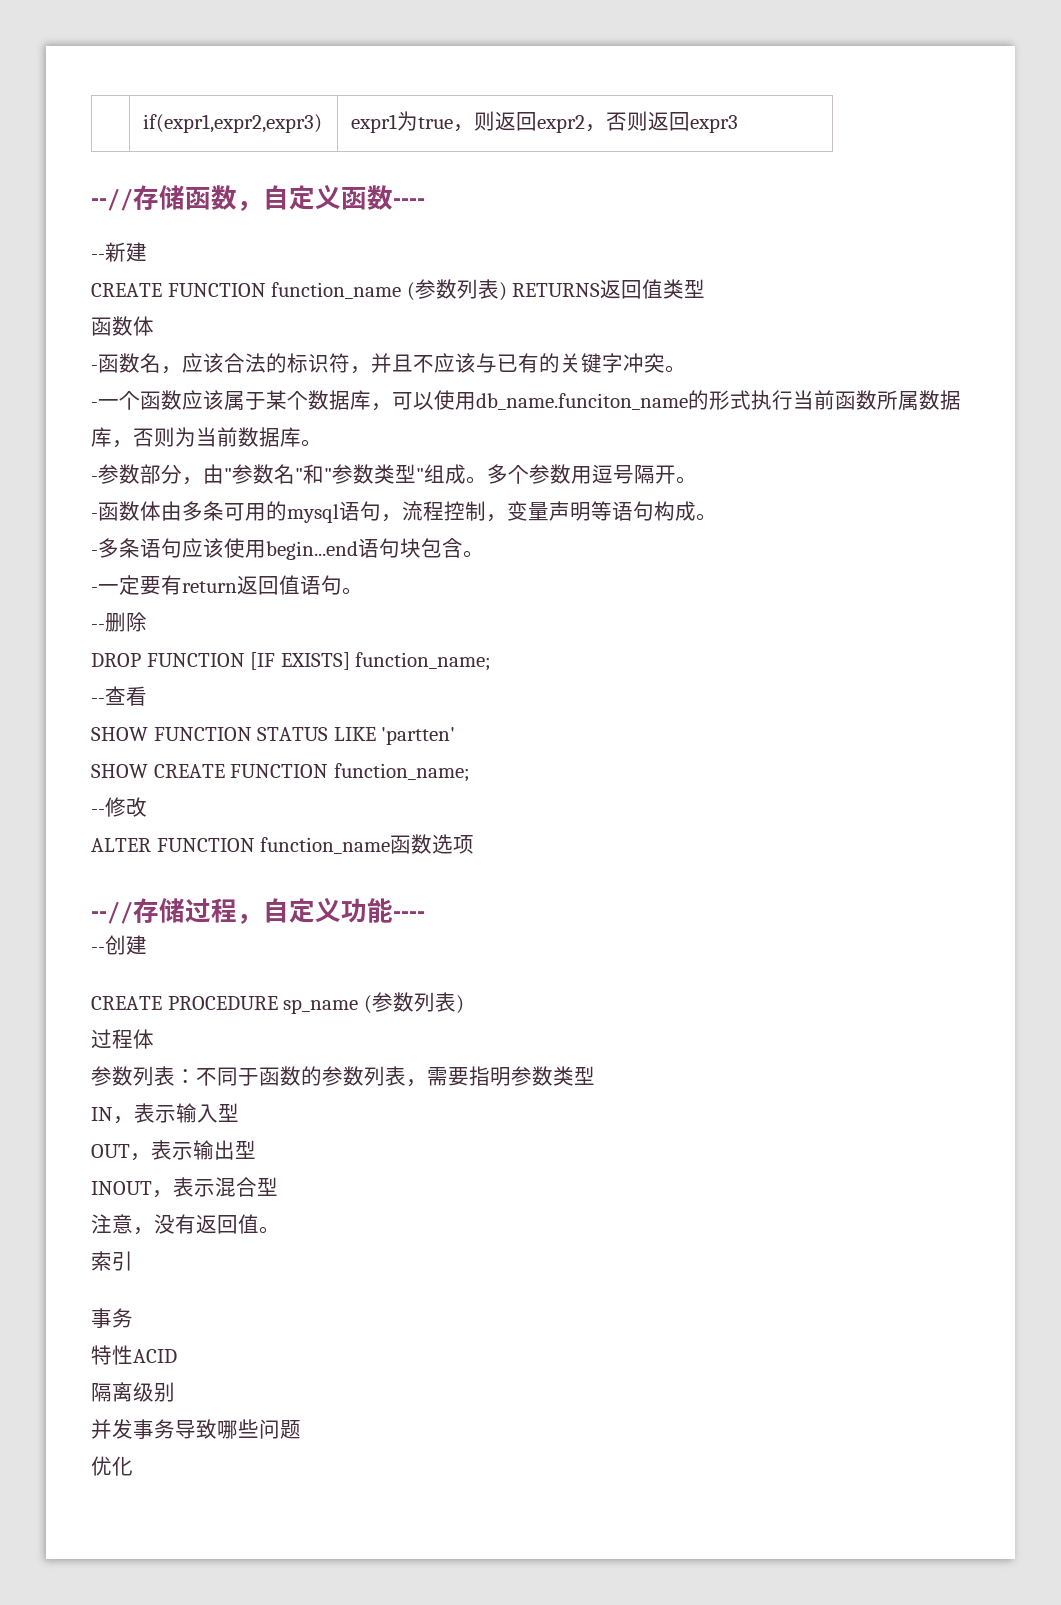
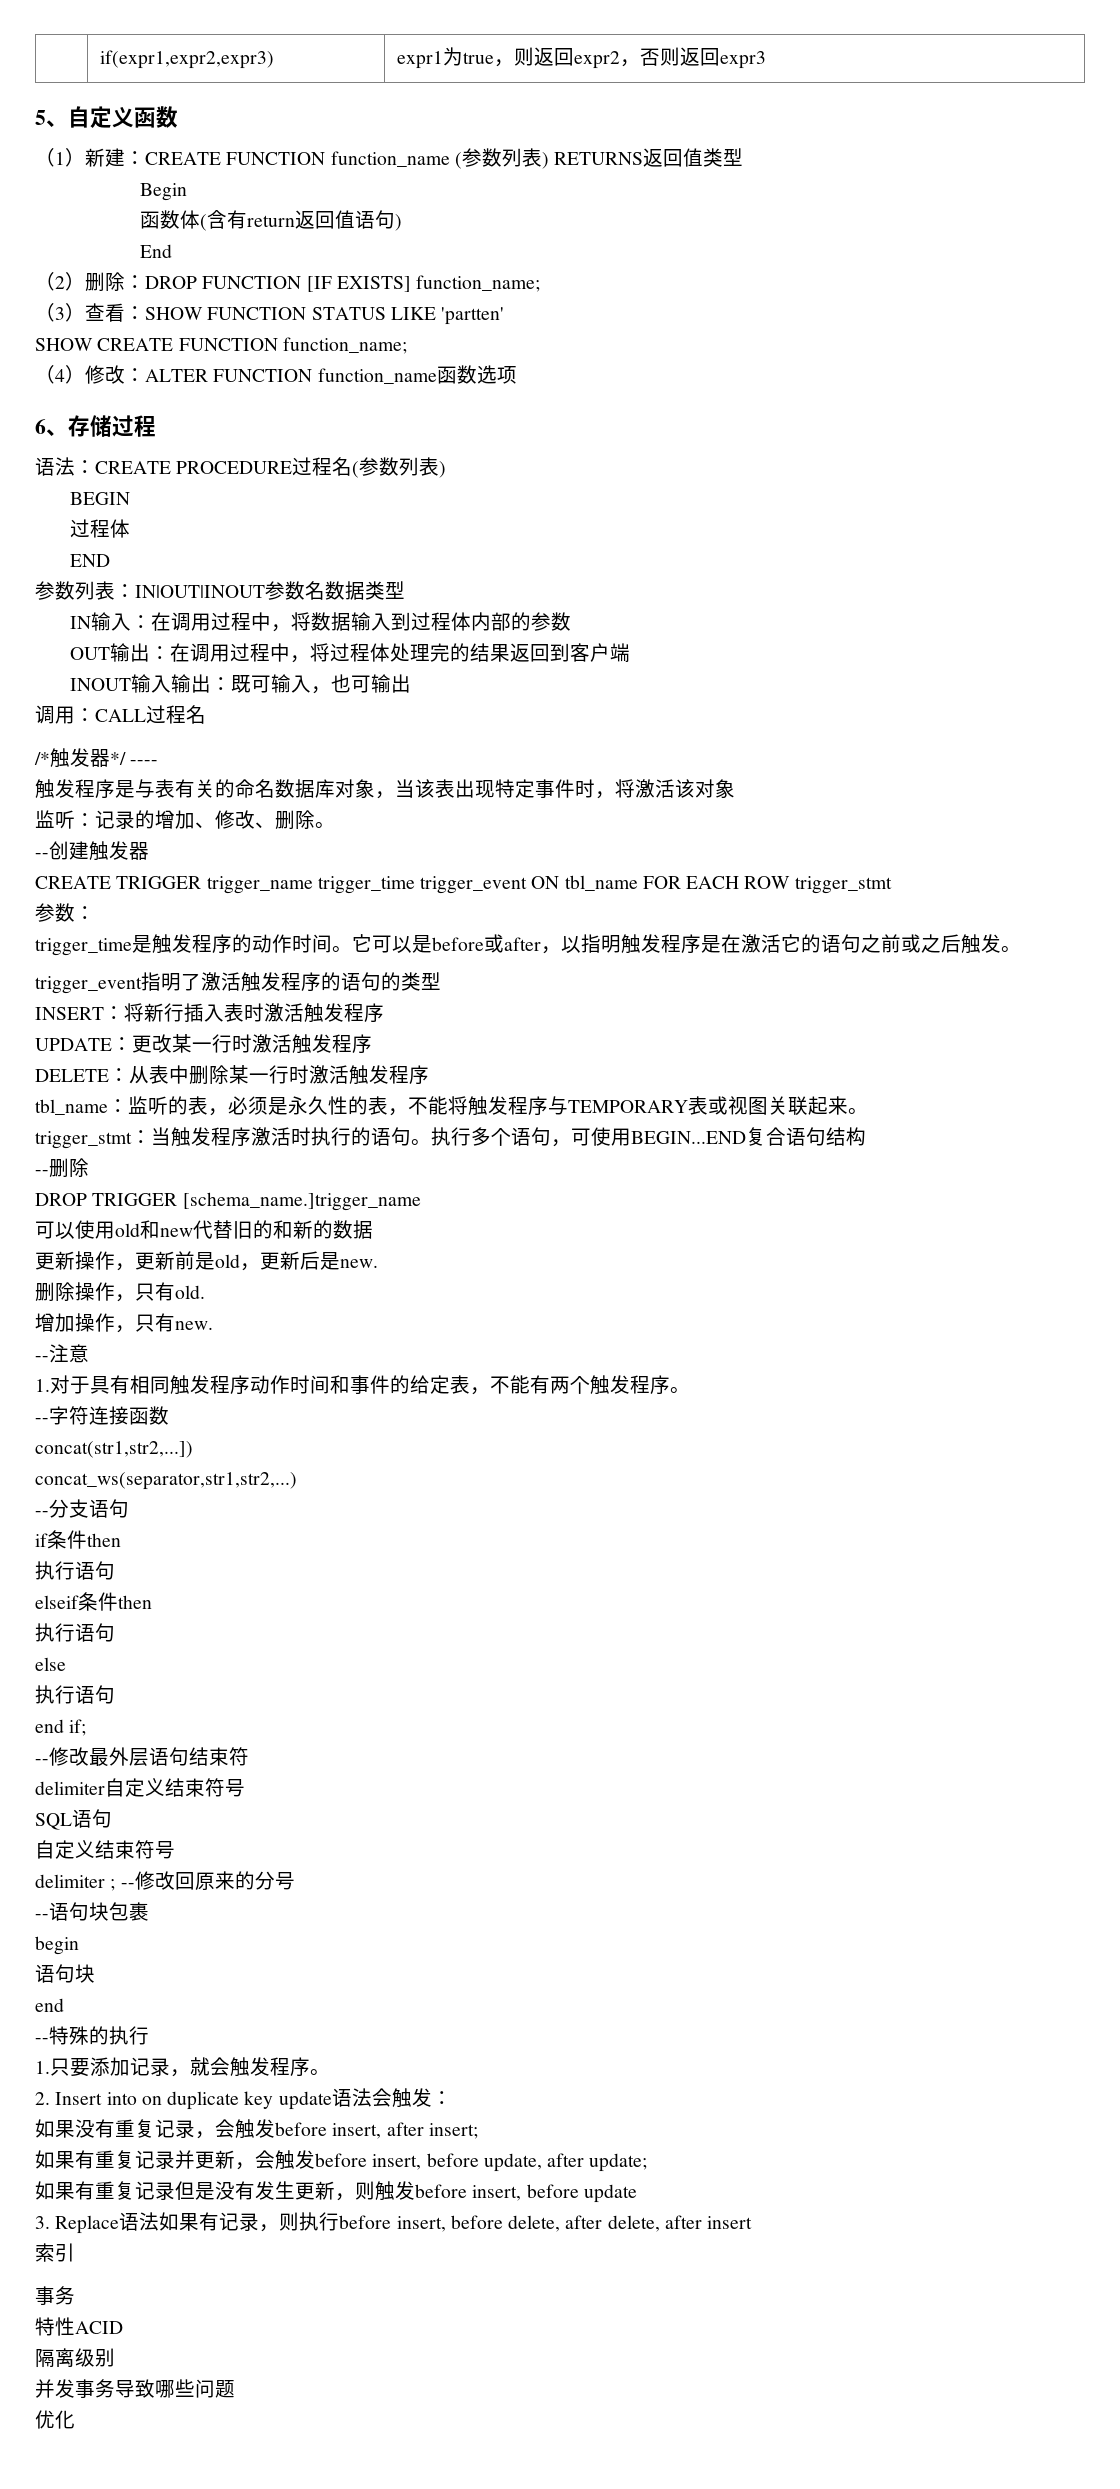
- --//存储函数，自定义函数----
- --新建
- CREATE FUNCTION function_name (参数列表) RETURNS返回值类型
- 函数体
- -函数名，应该合法的标识符，并且不应该与已有的关键字冲突。
- -一个函数应该属于某个数据库，可以使用db_name.funciton_name的形式执行当前函数所属数据库，否则为当前数据库。
- -参数部分，由"参数名"和"参数类型"组成。多个参数用逗号隔开。
- -函数体由多条可用的mysql语句，流程控制，变量声明等语句构成。
- -多条语句应该使用begin...end语句块包含。
- -一定要有return返回值语句。
- --删除
- DROP FUNCTION [IF EXISTS] function_name;
+ 5、自定义函数
+ （1）新建：CREATE FUNCTION function_name (参数列表) RETURNS返回值类型
+ Begin
+ 函数体(含有return返回值语句)
+ End
+ （2）删除：DROP FUNCTION [IF EXISTS] function_name;
- --查看
- SHOW FUNCTION STATUS LIKE 'partten'
+ （3）查看：SHOW FUNCTION STATUS LIKE 'partten'
- --修改
- ALTER FUNCTION function_name函数选项
+ （4）修改：ALTER FUNCTION function_name函数选项
- --//存储过程，自定义功能----
- --创建
- CREATE PROCEDURE sp_name (参数列表)
+ 6、存储过程
+ 语法：CREATE PROCEDURE过程名(参数列表)
+ BEGIN
  过程体
+ END
- 参数列表：不同于函数的参数列表，需要指明参数类型
- IN，表示输入型
- OUT，表示输出型
- INOUT，表示混合型
- 注意，没有返回值。
+ 参数列表：IN|OUT|INOUT参数名数据类型
+ IN输入：在调用过程中，将数据输入到过程体内部的参数
+ OUT输出：在调用过程中，将过程体处理完的结果返回到客户端
+ INOUT输入输出：既可输入，也可输出
+ 调用：CALL过程名
+ /*触发器*/ ----
+ 触发程序是与表有关的命名数据库对象，当该表出现特定事件时，将激活该对象
+ 监听：记录的增加、修改、删除。
+ --创建触发器
+ CREATE TRIGGER trigger_name trigger_time trigger_event ON tbl_name FOR EACH ROW trigger_stmt
+ 参数：
+ trigger_time是触发程序的动作时间。它可以是before或after，以指明触发程序是在激活它的语句之前或之后触发。
+ trigger_event指明了激活触发程序的语句的类型
+ INSERT：将新行插入表时激活触发程序
+ UPDATE：更改某一行时激活触发程序
+ DELETE：从表中删除某一行时激活触发程序
+ tbl_name：监听的表，必须是永久性的表，不能将触发程序与TEMPORARY表或视图关联起来。
+ trigger_stmt：当触发程序激活时执行的语句。执行多个语句，可使用BEGIN...END复合语句结构
+ --删除
+ DROP TRIGGER [schema_name.]trigger_name
+ 可以使用old和new代替旧的和新的数据
+ 更新操作，更新前是old，更新后是new.
+ 删除操作，只有old.
+ 增加操作，只有new.
+ --注意
+ 1.对于具有相同触发程序动作时间和事件的给定表，不能有两个触发程序。
+ --字符连接函数
+ concat(str1,str2,...])
+ concat_ws(separator,str1,str2,...)
+ --分支语句
+ if条件then
+ 执行语句
+ elseif条件then
+ 执行语句
+ else
+ 执行语句
+ end if;
+ --修改最外层语句结束符
+ delimiter自定义结束符号
+ SQL语句
+ 自定义结束符号
+ delimiter ; --修改回原来的分号
+ --语句块包裹
+ begin
+ 语句块
+ end
+ --特殊的执行
+ 1.只要添加记录，就会触发程序。
+ 2. Insert into on duplicate key update语法会触发：
+ 如果没有重复记录，会触发before insert, after insert;
+ 如果有重复记录并更新，会触发before insert, before update, after update;
+ 如果有重复记录但是没有发生更新，则触发before insert, before update
+ 3. Replace语法如果有记录，则执行before insert, before delete, after delete, after insert

